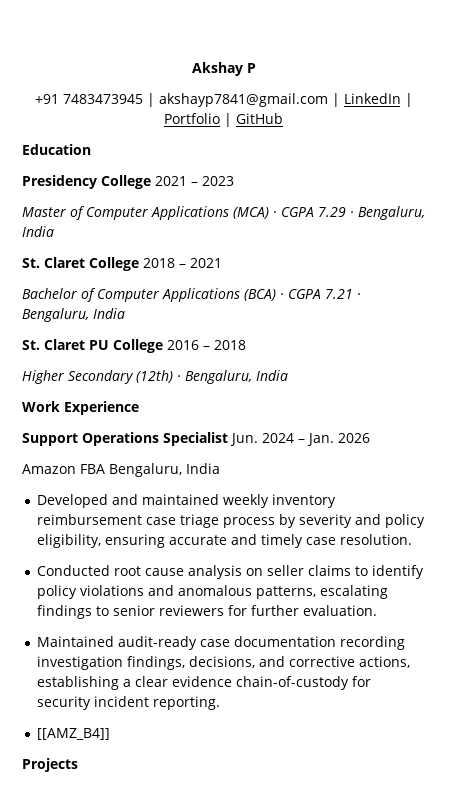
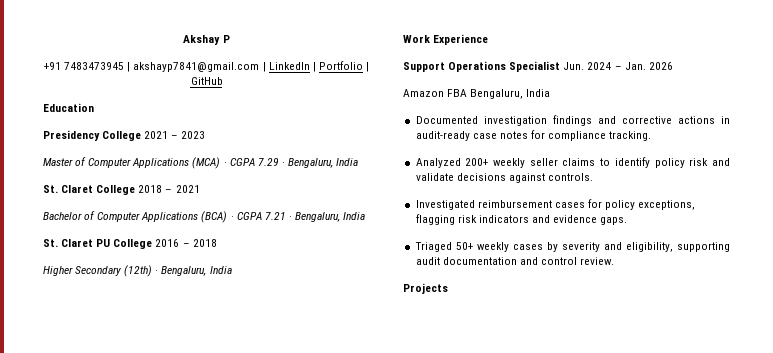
- Developed and maintained weekly inventory reimbursement case triage process by severity and policy eligibility, ensuring accurate and timely case resolution.
- Conducted root cause analysis on seller claims to identify policy violations and anomalous patterns, escalating findings to senior reviewers for further evaluation.
- Maintained audit-ready case documentation recording investigation findings, decisions, and corrective actions, establishing a clear evidence chain-of-custody for security incident reporting.
- [[AMZ_B4]]
+ Documented investigation findings and corrective actions in audit-ready case notes for compliance tracking.
+ Analyzed 200+ weekly seller claims to identify policy risk and validate decisions against controls.
+ Investigated reimbursement cases for policy exceptions, flagging risk indicators and evidence gaps.
+ Triaged 50+ weekly cases by severity and eligibility, supporting audit documentation and control review.

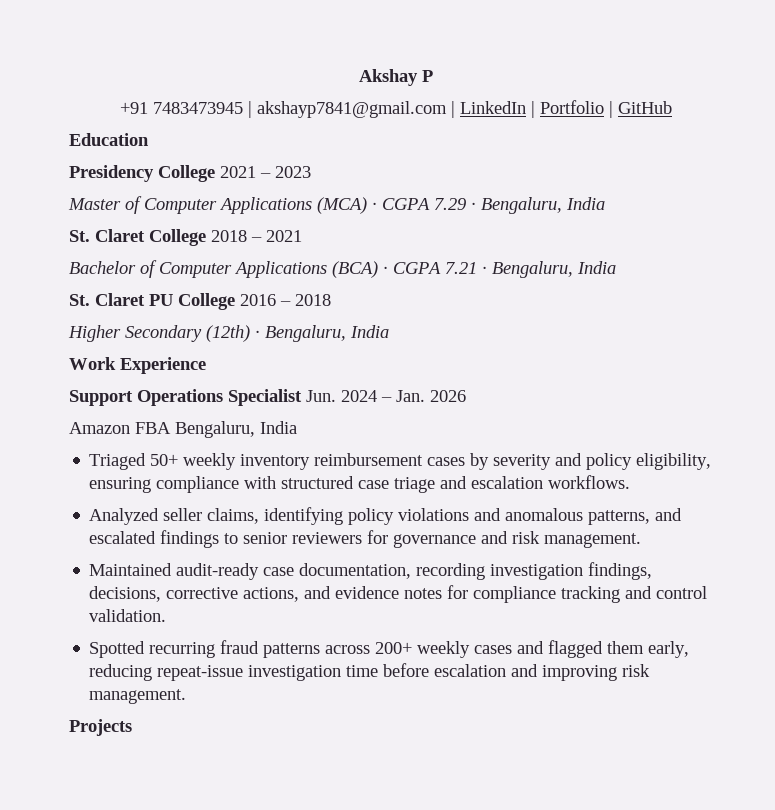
- Documented investigation findings and corrective actions in audit-ready case notes for compliance tracking.
- Analyzed 200+ weekly seller claims to identify policy risk and validate decisions against controls.
- Investigated reimbursement cases for policy exceptions, flagging risk indicators and evidence gaps.
- Triaged 50+ weekly cases by severity and eligibility, supporting audit documentation and control review.
+ Triaged 50+ weekly inventory reimbursement cases by severity and policy eligibility, ensuring compliance with structured case triage and escalation workflows.
+ Analyzed seller claims, identifying policy violations and anomalous patterns, and escalated findings to senior reviewers for governance and risk management.
+ Maintained audit-ready case documentation, recording investigation findings, decisions, corrective actions, and evidence notes for compliance tracking and control validation.
+ Spotted recurring fraud patterns across 200+ weekly cases and flagged them early, reducing repeat-issue investigation time before escalation and improving risk management.

